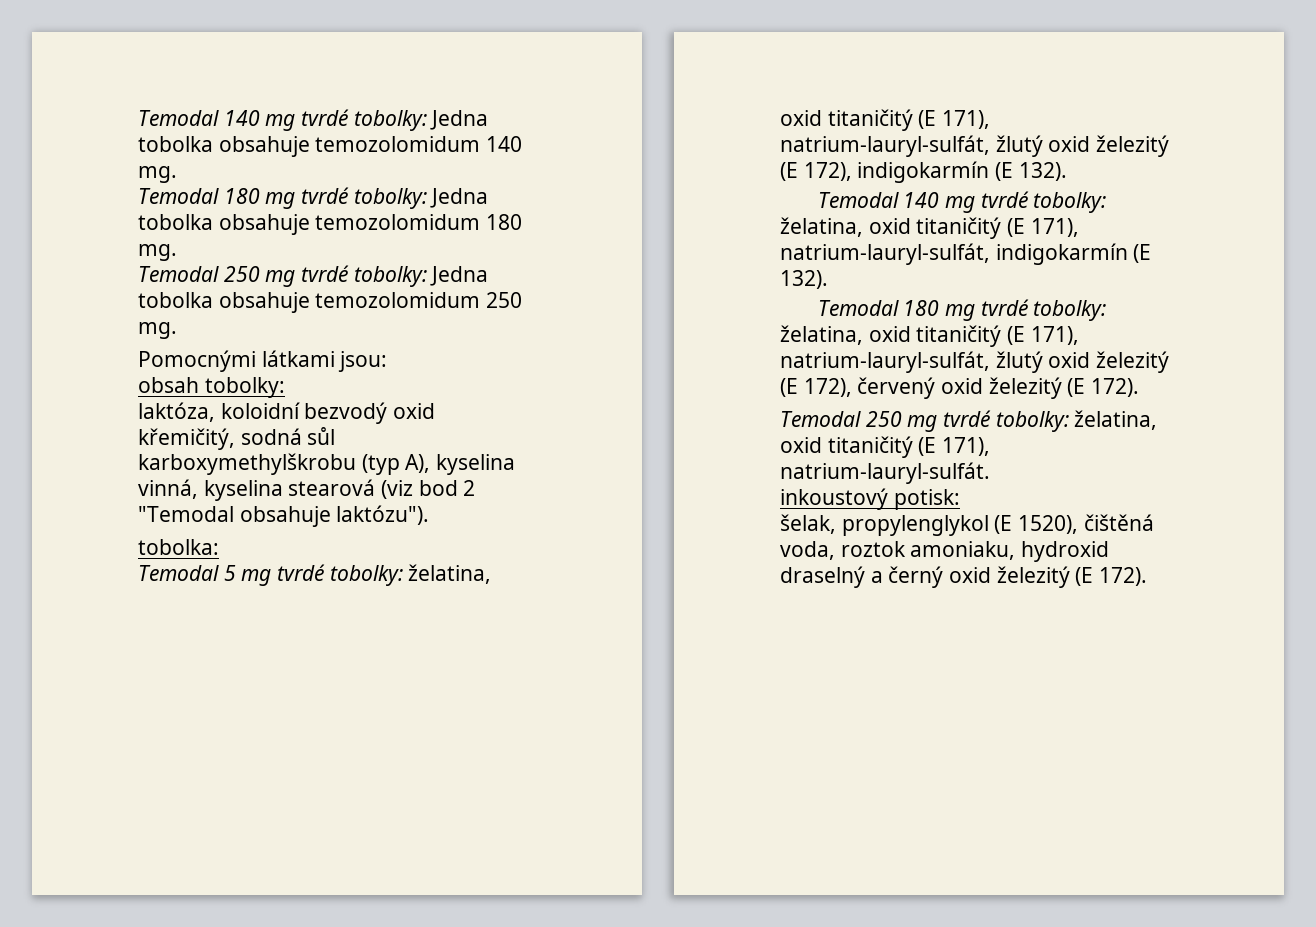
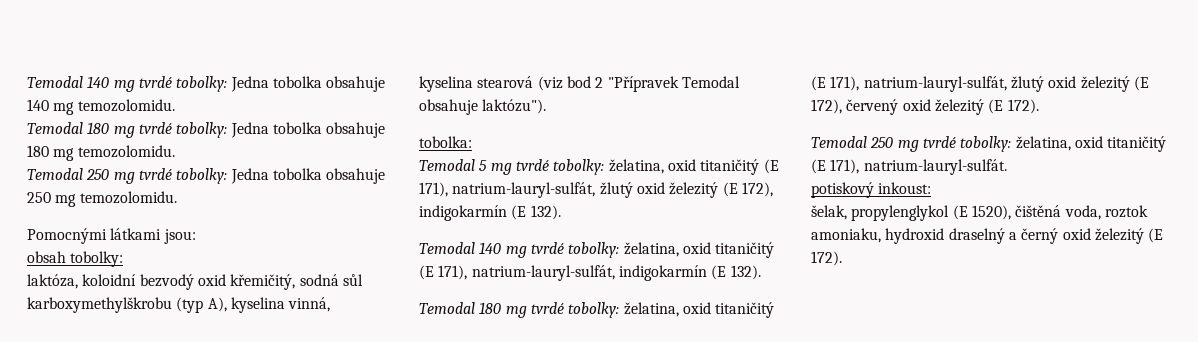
- Temodal 140 mg tvrdé tobolky: Jedna tobolka obsahuje temozolomidum 140 mg.
+ Temodal 140 mg tvrdé tobolky: Jedna tobolka obsahuje 140 mg temozolomidu.
- Temodal 180 mg tvrdé tobolky: Jedna tobolka obsahuje temozolomidum 180 mg.
+ Temodal 180 mg tvrdé tobolky: Jedna tobolka obsahuje 180 mg temozolomidu.
- Temodal 250 mg tvrdé tobolky: Jedna tobolka obsahuje temozolomidum 250 mg.
+ Temodal 250 mg tvrdé tobolky: Jedna tobolka obsahuje 250 mg temozolomidu.
- laktóza, koloidní bezvodý oxid křemičitý, sodná sůl karboxymethylškrobu (typ A), kyselina vinná, kyselina stearová (viz bod 2 "Temodal obsahuje laktózu").
+ laktóza, koloidní bezvodý oxid křemičitý, sodná sůl karboxymethylškrobu (typ A), kyselina vinná, kyselina stearová (viz bod 2 "Přípravek Temodal obsahuje laktózu").
- inkoustový potisk:
+ potiskový inkoust:

